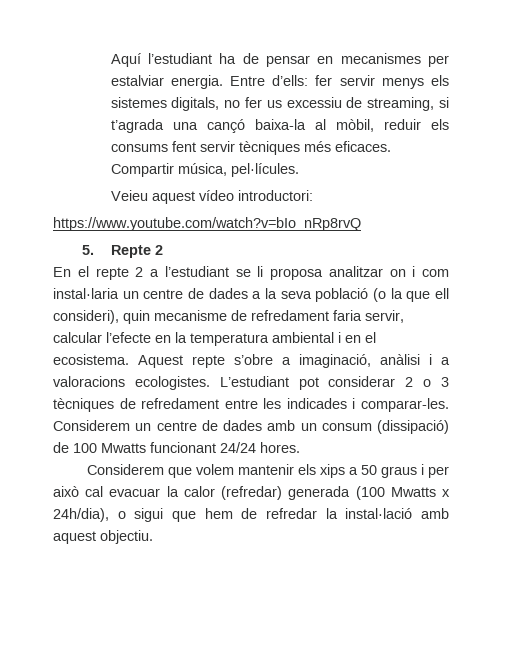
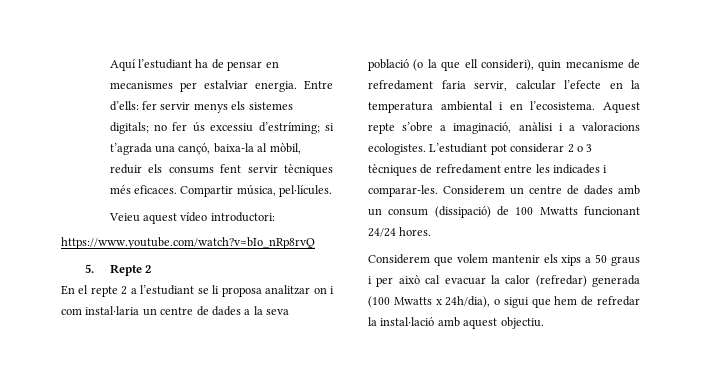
- Entre d’ells: fer servir menys els sistemes digitals, no fer us excessiu de streaming, si t’agrada una cançó baixa-la al mòbil, reduir els consums fent servir tècniques més eficaces.
+ Entre d’ells: fer servir menys els sistemes digitals; no fer ús excessiu d’estríming; si t’agrada una cançó, baixa-la al mòbil, reduir els consums fent servir tècniques més eficaces.
- En el repte 2 a l’estudiant se li proposa analitzar on i com instal·laria un centre de dades a la seva població (o la que ell consideri), quin mecanisme de refredament faria servir, calcular l’efecte en la temperatura ambiental i en el ecosistema.
+ En el repte 2 a l’estudiant se li proposa analitzar on i com instal·laria un centre de dades a la seva població (o la que ell consideri), quin mecanisme de refredament faria servir, calcular l’efecte en la temperatura ambiental i en l’ecosistema.

